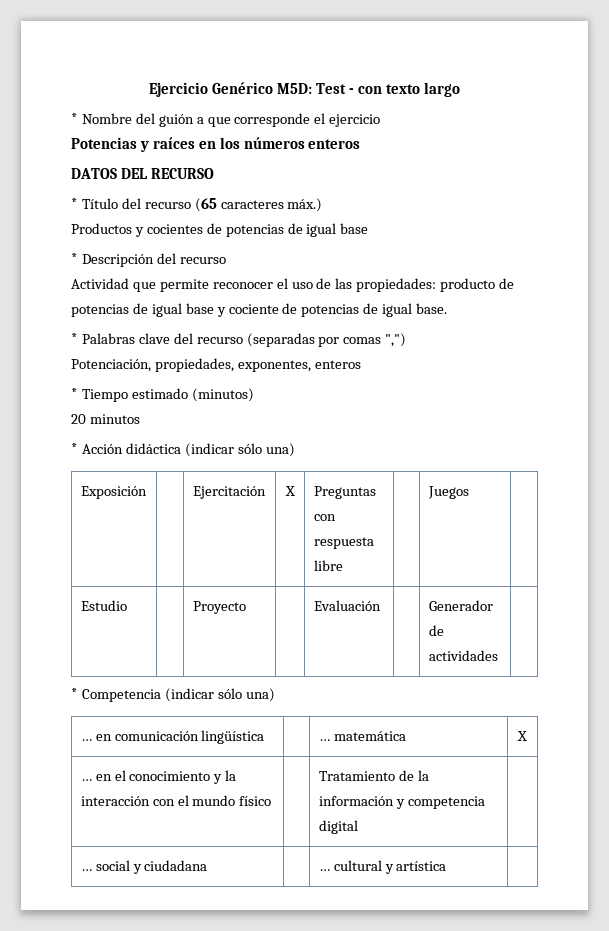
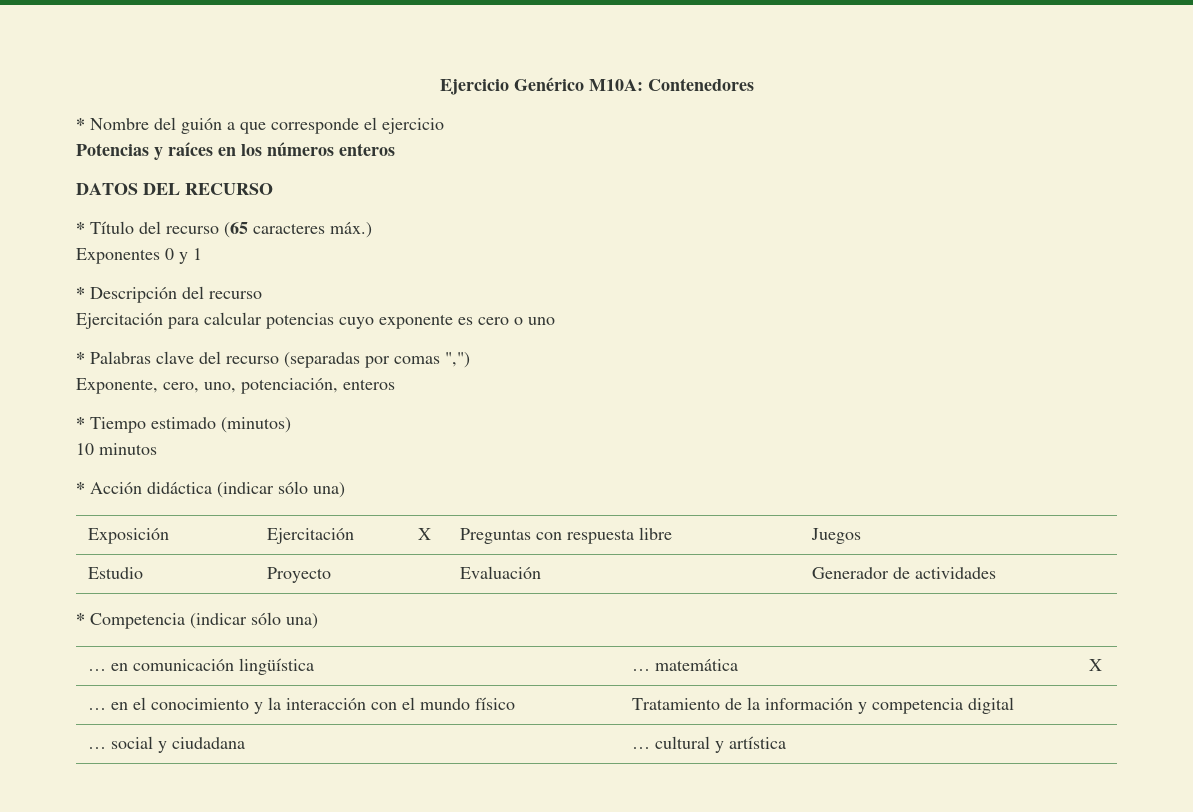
- Ejercicio Genérico M5D: Test - con texto largo
+ Ejercicio Genérico M10A: Contenedores
- Productos y cocientes de potencias de igual base
+ Exponentes 0 y 1
  * Descripción del recurso
- Actividad que permite reconocer el uso de las propiedades: producto de potencias de igual base y cociente de potencias de igual base.
+ Ejercitación para calcular potencias cuyo exponente es cero o uno
- Potenciación, propiedades, exponentes, enteros
+ Exponente, cero, uno, potenciación, enteros
- 20 minutos
+ 10 minutos

